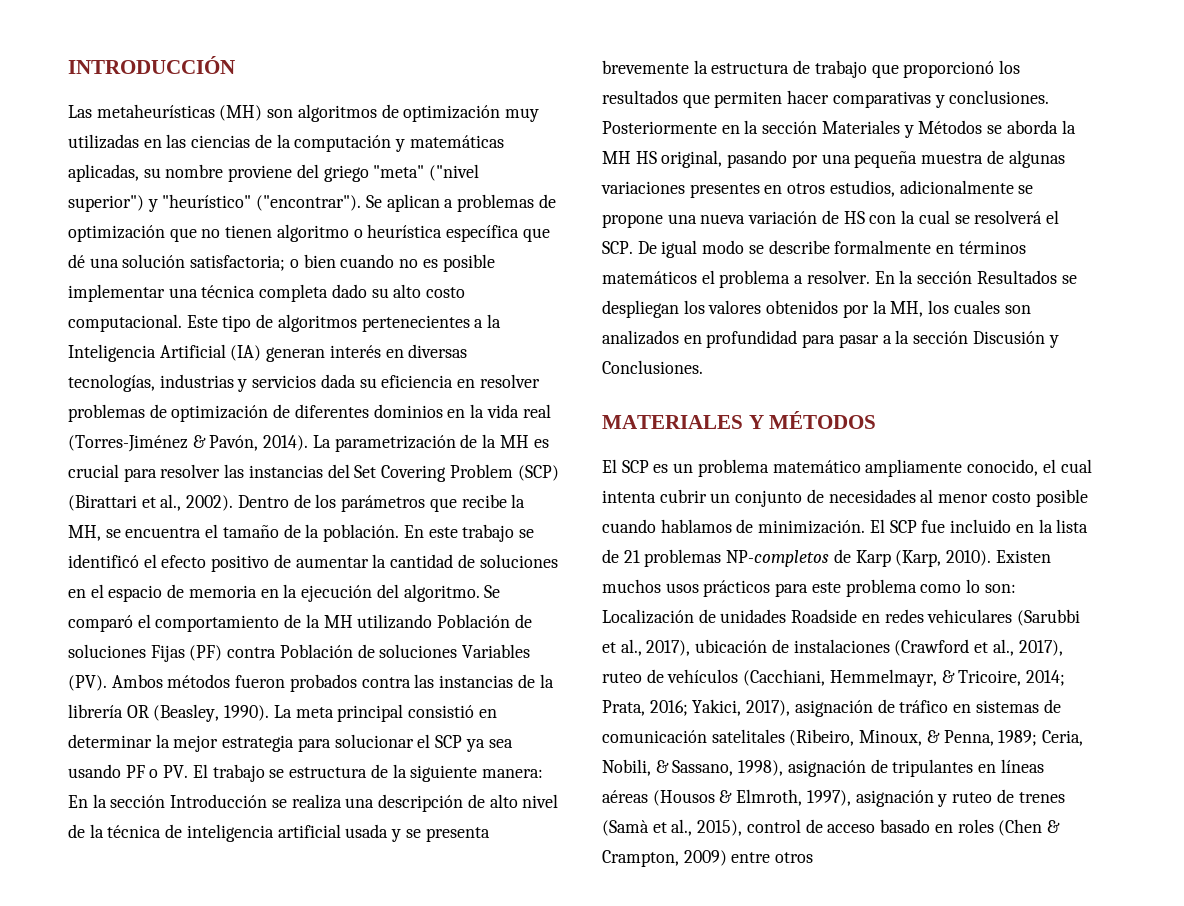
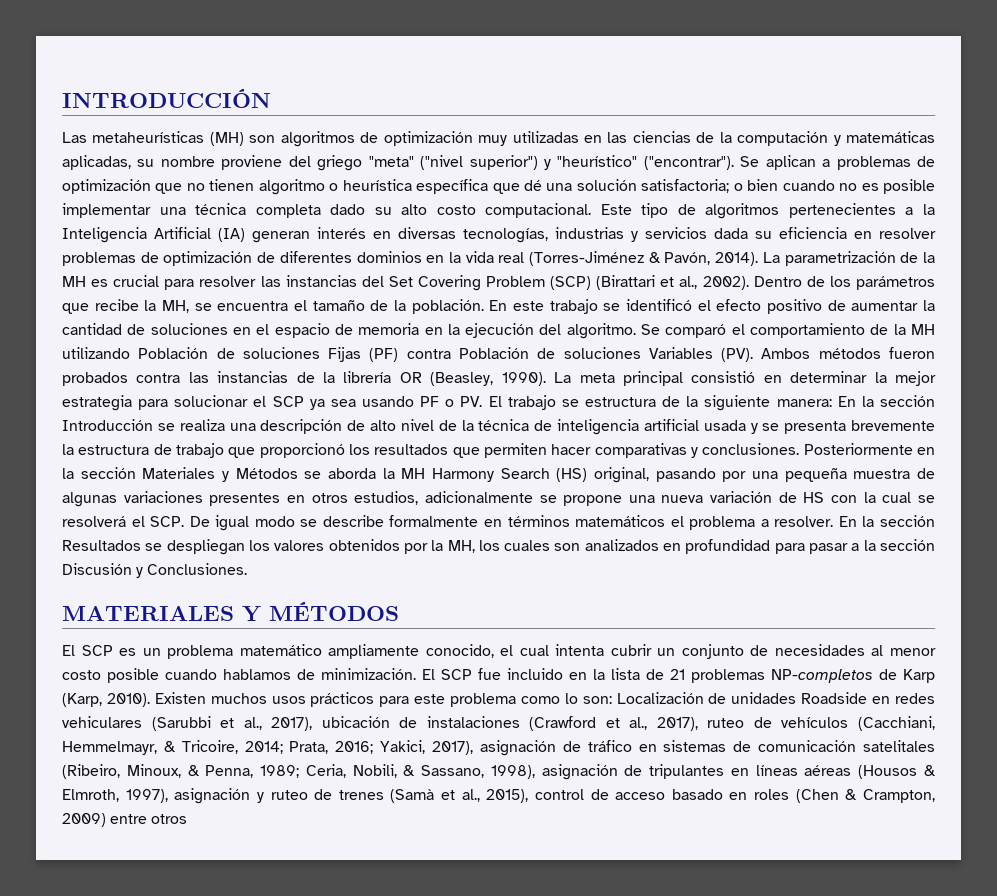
- Posteriormente en la sección Materiales y Métodos se aborda la MH HS original, pasando por una pequeña muestra de algunas variaciones presentes en otros estudios, adicionalmente se propone una nueva variación de HS con la cual se resolverá el SCP. De igual modo se describe formalmente en términos matemáticos el problema a resolver.
+ Posteriormente en la sección Materiales y Métodos se aborda la MH Harmony Search (HS) original, pasando por una pequeña muestra de algunas variaciones presentes en otros estudios, adicionalmente se propone una nueva variación de HS con la cual se resolverá el SCP. De igual modo se describe formalmente en términos matemáticos el problema a resolver.

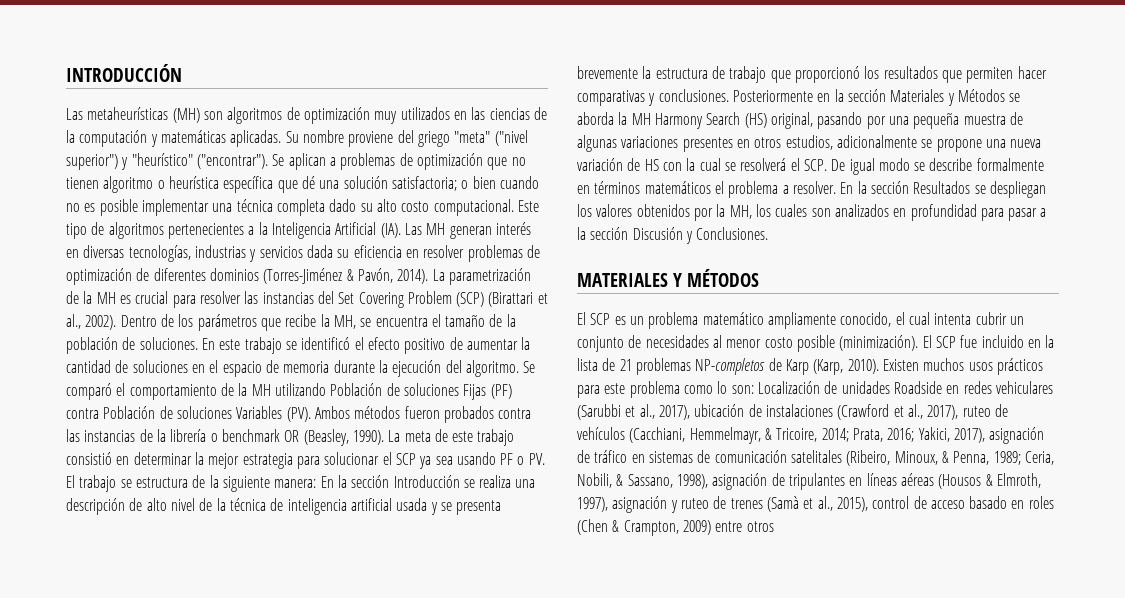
- Las metaheurísticas (MH) son algoritmos de optimización muy utilizadas en las ciencias de la computación y matemáticas aplicadas, su nombre proviene del griego "meta" ("nivel superior") y "heurístico" ("encontrar").
+ Las metaheurísticas (MH) son algoritmos de optimización muy utilizados en las ciencias de la computación y matemáticas aplicadas. Su nombre proviene del griego "meta" ("nivel superior") y "heurístico" ("encontrar").
- Este tipo de algoritmos pertenecientes a la Inteligencia Artificial (IA) generan interés en diversas tecnologías, industrias y servicios dada su eficiencia en resolver problemas de optimización de diferentes dominios en la vida real (Torres-Jiménez & Pavón, 2014).
+ Este tipo de algoritmos pertenecientes a la Inteligencia Artificial (IA). Las MH generan interés en diversas tecnologías, industrias y servicios dada su eficiencia en resolver problemas de optimización de diferentes dominios (Torres-Jiménez & Pavón, 2014).
- Dentro de los parámetros que recibe la MH, se encuentra el tamaño de la población.
+ Dentro de los parámetros que recibe la MH, se encuentra el tamaño de la población de soluciones.
- En este trabajo se identificó el efecto positivo de aumentar la cantidad de soluciones en el espacio de memoria en la ejecución del algoritmo.
+ En este trabajo se identificó el efecto positivo de aumentar la cantidad de soluciones en el espacio de memoria durante la ejecución del algoritmo.
- Se comparó el comportamiento de la MH utilizando Población de soluciones Fijas (PF) contra Población de soluciones Variables (PV). Ambos métodos fueron probados contra las instancias de la librería OR (Beasley, 1990).
+ Se comparó el comportamiento de la MH utilizando Población de soluciones Fijas (PF) contra Población de soluciones Variables (PV). Ambos métodos fueron probados contra las instancias de la librería o benchmark OR (Beasley, 1990).
- La meta principal consistió en determinar la mejor estrategia para solucionar el SCP ya sea usando PF o PV. El trabajo se estructura de la siguiente manera:
+ La meta de este trabajo consistió en determinar la mejor estrategia para solucionar el SCP ya sea usando PF o PV. El trabajo se estructura de la siguiente manera:
- El SCP es un problema matemático ampliamente conocido, el cual intenta cubrir un conjunto de necesidades al menor costo posible cuando hablamos de minimización.
+ El SCP es un problema matemático ampliamente conocido, el cual intenta cubrir un conjunto de necesidades al menor costo posible (minimización).

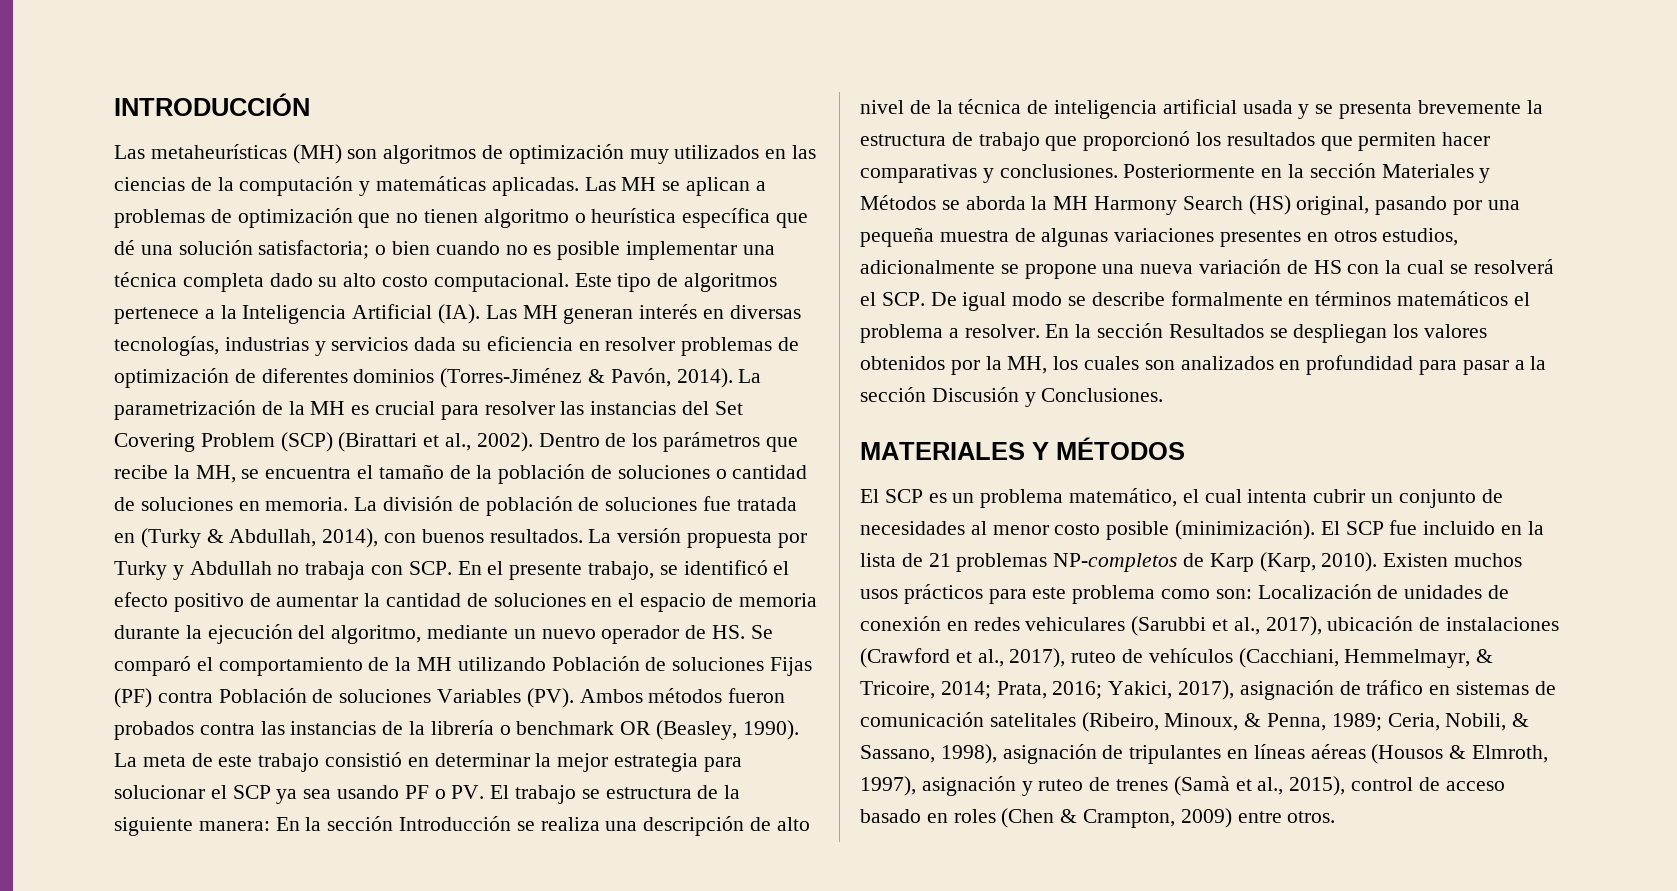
- Su nombre proviene del griego "meta" ("nivel superior") y "heurístico" ("encontrar"). Se aplican a problemas de optimización que no tienen algoritmo o heurística específica que dé una solución satisfactoria; o bien cuando no es posible implementar una técnica completa dado su alto costo computacional.
+ Las MH se aplican a problemas de optimización que no tienen algoritmo o heurística específica que dé una solución satisfactoria; o bien cuando no es posible implementar una técnica completa dado su alto costo computacional.
- Este tipo de algoritmos pertenecientes a la Inteligencia Artificial (IA). Las MH generan interés en diversas tecnologías, industrias y servicios dada su eficiencia en resolver problemas de optimización de diferentes dominios (Torres-Jiménez & Pavón, 2014).
+ Este tipo de algoritmos pertenece a la Inteligencia Artificial (IA). Las MH generan interés en diversas tecnologías, industrias y servicios dada su eficiencia en resolver problemas de optimización de diferentes dominios (Torres-Jiménez & Pavón, 2014).
- Dentro de los parámetros que recibe la MH, se encuentra el tamaño de la población de soluciones. En este trabajo se identificó el efecto positivo de aumentar la cantidad de soluciones en el espacio de memoria durante la ejecución del algoritmo. Se comparó el comportamiento de la MH utilizando Población de soluciones Fijas (PF) contra Población de soluciones Variables (PV). Ambos métodos fueron probados contra las instancias de la librería o benchmark OR (Beasley, 1990).
+ Dentro de los parámetros que recibe la MH, se encuentra el tamaño de la población de soluciones o cantidad de soluciones en memoria. La división de población de soluciones fue tratada en (Turky & Abdullah, 2014), con buenos resultados. La versión propuesta por Turky y Abdullah no trabaja con SCP. En el presente trabajo, se identificó el efecto positivo de aumentar la cantidad de soluciones en el espacio de memoria durante la ejecución del algoritmo, mediante un nuevo operador de HS. Se comparó el comportamiento de la MH utilizando Población de soluciones Fijas (PF) contra Población de soluciones Variables (PV). Ambos métodos fueron probados contra las instancias de la librería o benchmark OR (Beasley, 1990).
- El SCP es un problema matemático ampliamente conocido, el cual intenta cubrir un conjunto de necesidades al menor costo posible (minimización).
+ El SCP es un problema matemático, el cual intenta cubrir un conjunto de necesidades al menor costo posible (minimización).
- Existen muchos usos prácticos para este problema como lo son:
+ Existen muchos usos prácticos para este problema como son:
- Localización de unidades Roadside en redes vehiculares (Sarubbi et al., 2017), ubicación de instalaciones (Crawford et al., 2017), ruteo de vehículos (Cacchiani, Hemmelmayr, & Tricoire, 2014;
+ Localización de unidades de conexión en redes vehiculares (Sarubbi et al., 2017), ubicación de instalaciones (Crawford et al., 2017), ruteo de vehículos (Cacchiani, Hemmelmayr, & Tricoire, 2014;
- Ceria, Nobili, & Sassano, 1998), asignación de tripulantes en líneas aéreas (Housos & Elmroth, 1997), asignación y ruteo de trenes (Samà et al., 2015), control de acceso basado en roles (Chen & Crampton, 2009) entre otros
+ Ceria, Nobili, & Sassano, 1998), asignación de tripulantes en líneas aéreas (Housos & Elmroth, 1997), asignación y ruteo de trenes (Samà et al., 2015), control de acceso basado en roles (Chen & Crampton, 2009) entre otros.

